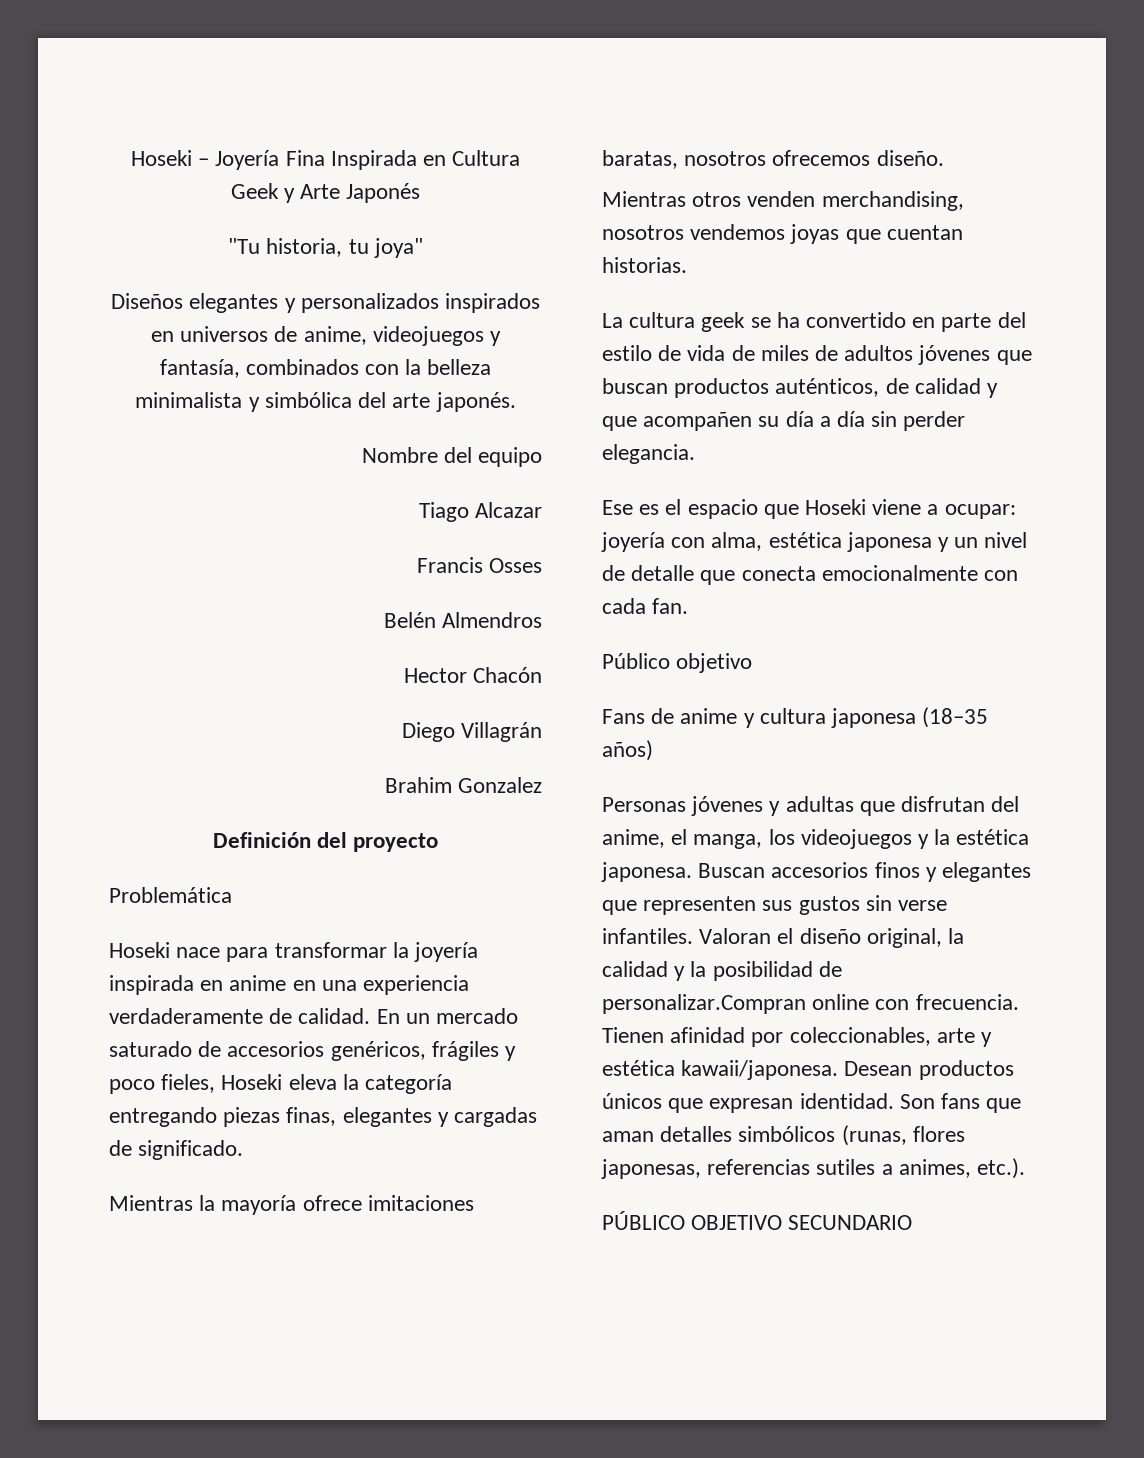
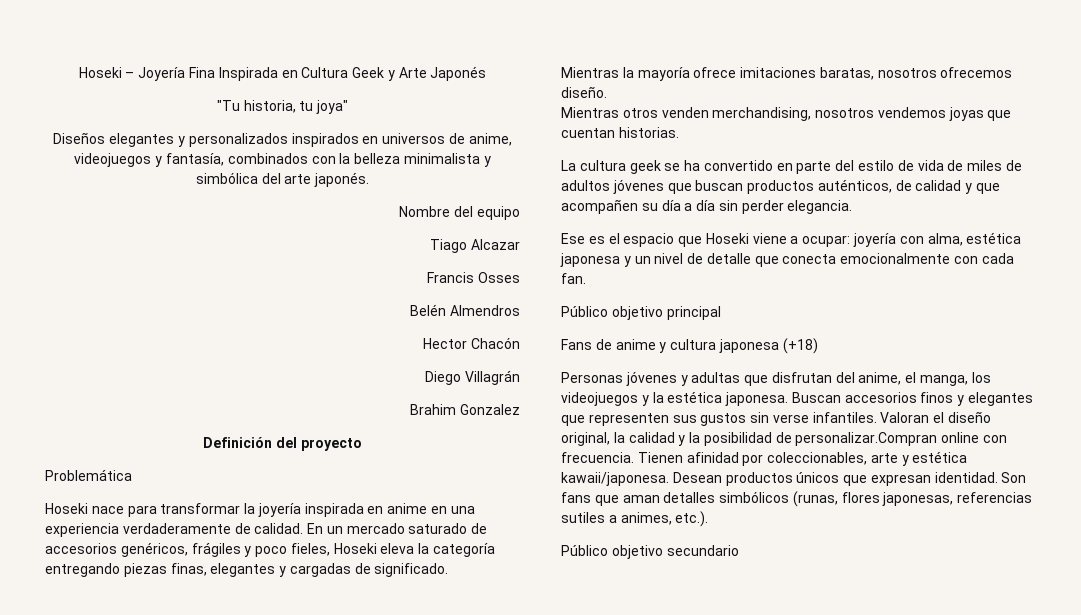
- Público objetivo
+ Público objetivo principal
- Fans de anime y cultura japonesa (18–35 años)
+ Fans de anime y cultura japonesa (+18)
- PÚBLICO OBJETIVO SECUNDARIO
+ Público objetivo secundario

